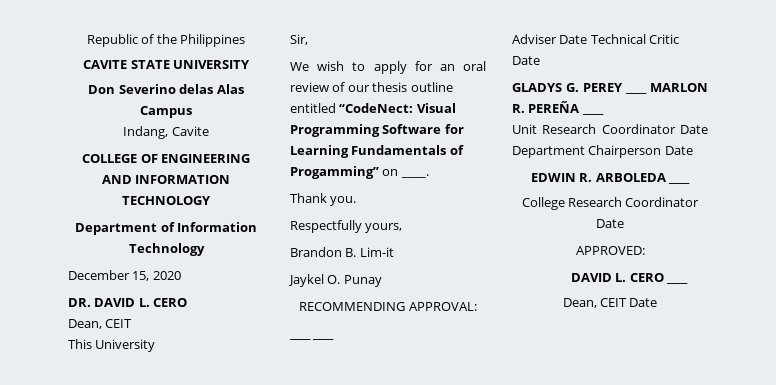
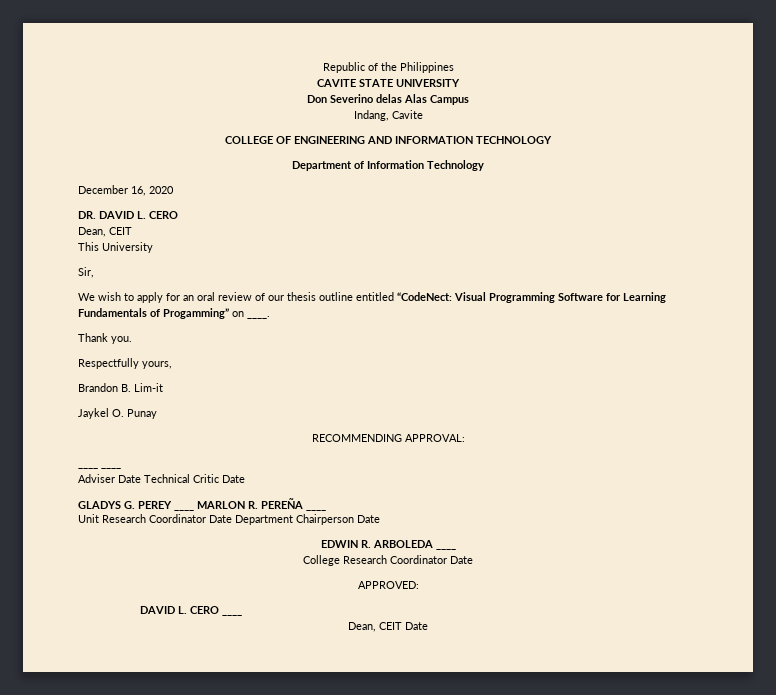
- December 15, 2020
+ December 16, 2020

